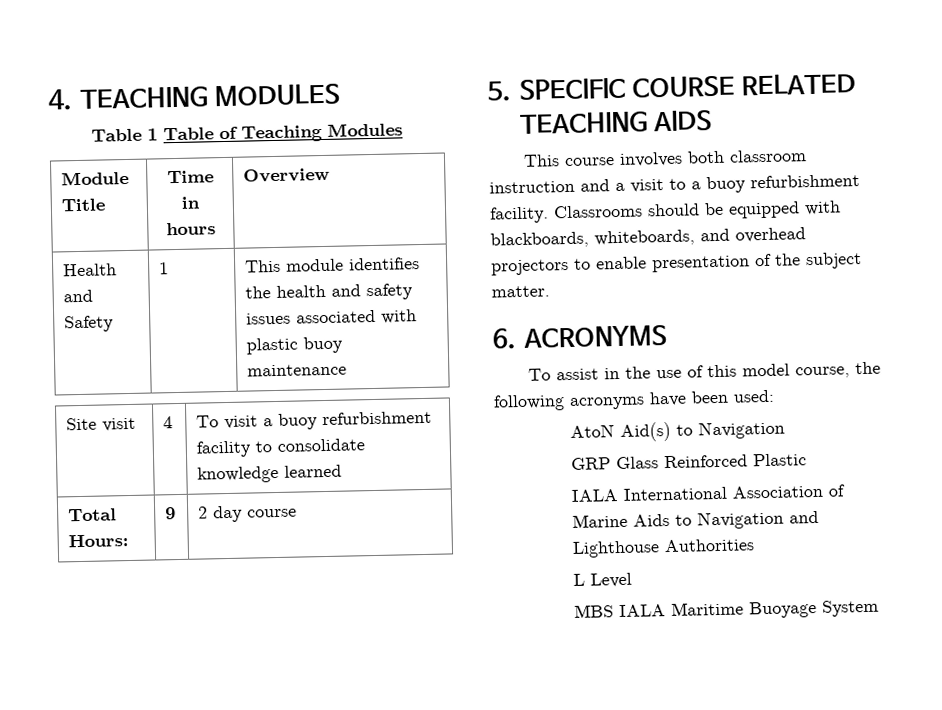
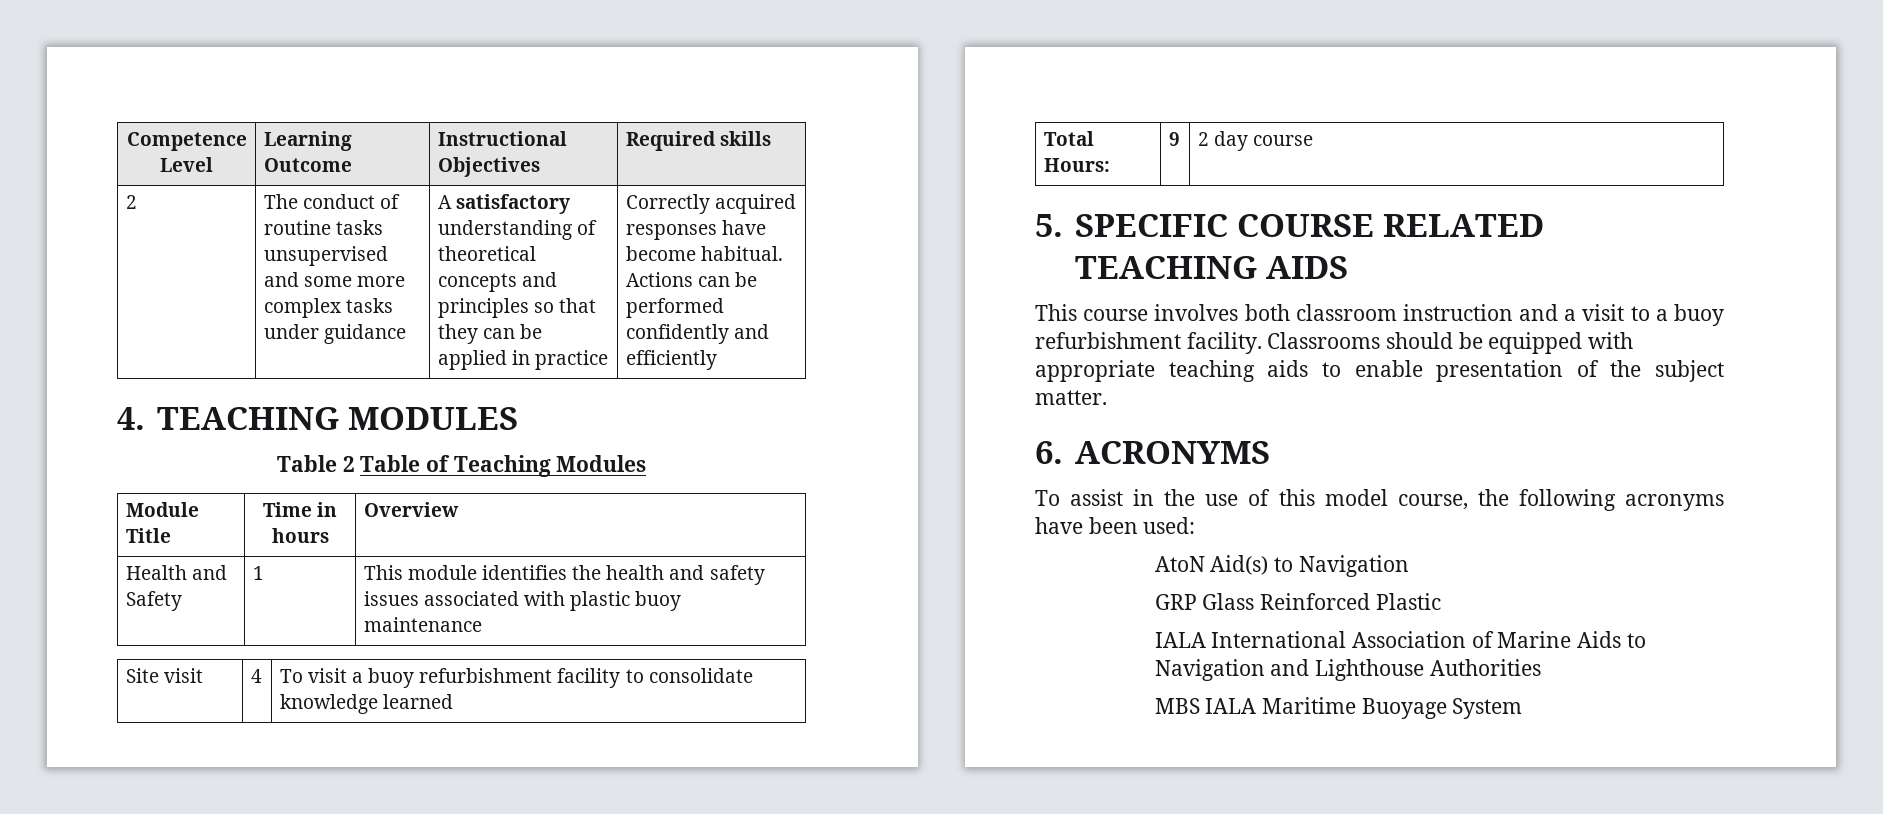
+ Competence Level | Learning Outcome | Instructional Objectives | Required skills
+ 2 | The conduct of routine tasks unsupervised and some more complex tasks under guidance | A satisfactory understanding of theoretical concepts and principles so that they can be applied in practice | Correctly acquired responses have become habitual. Actions can be performed confidently and efficiently
- Table 1 Table of Teaching Modules
+ Table 2 Table of Teaching Modules
- Classrooms should be equipped with blackboards, whiteboards, and overhead projectors to enable presentation of the subject matter.
+ Classrooms should be equipped with appropriate teaching aids to enable presentation of the subject matter.
- L Level

